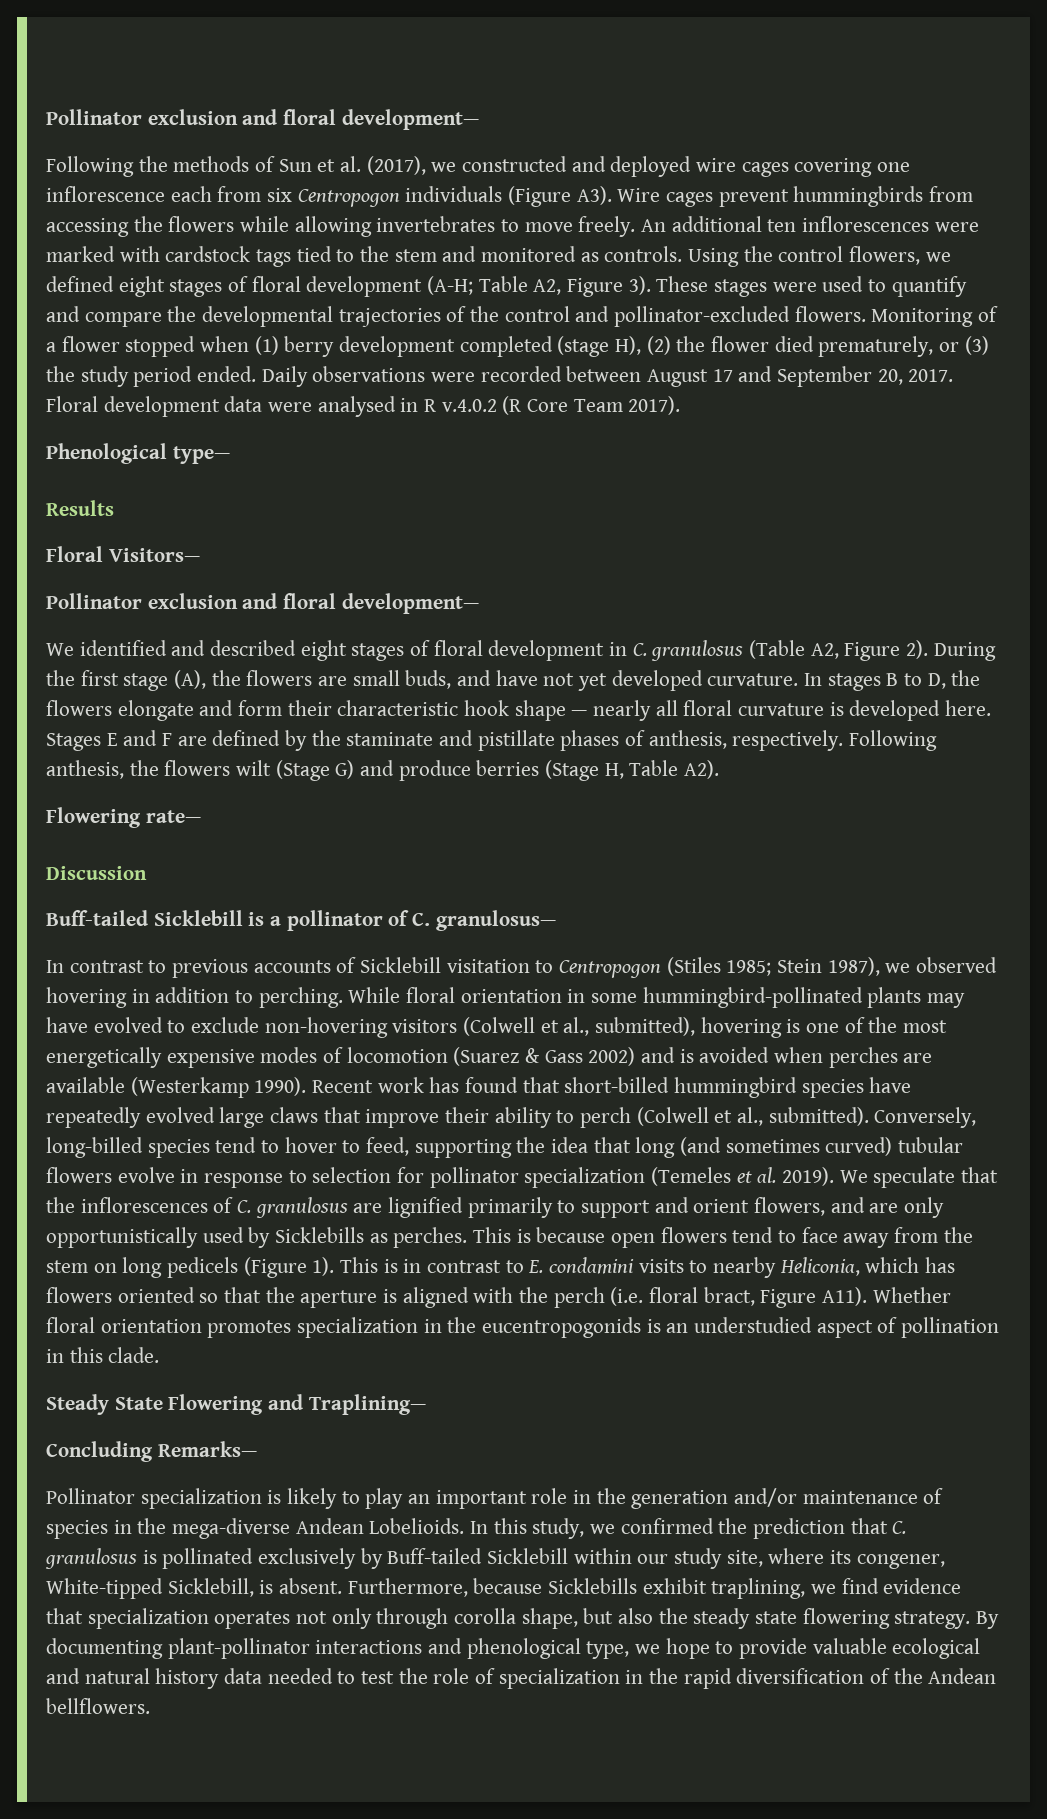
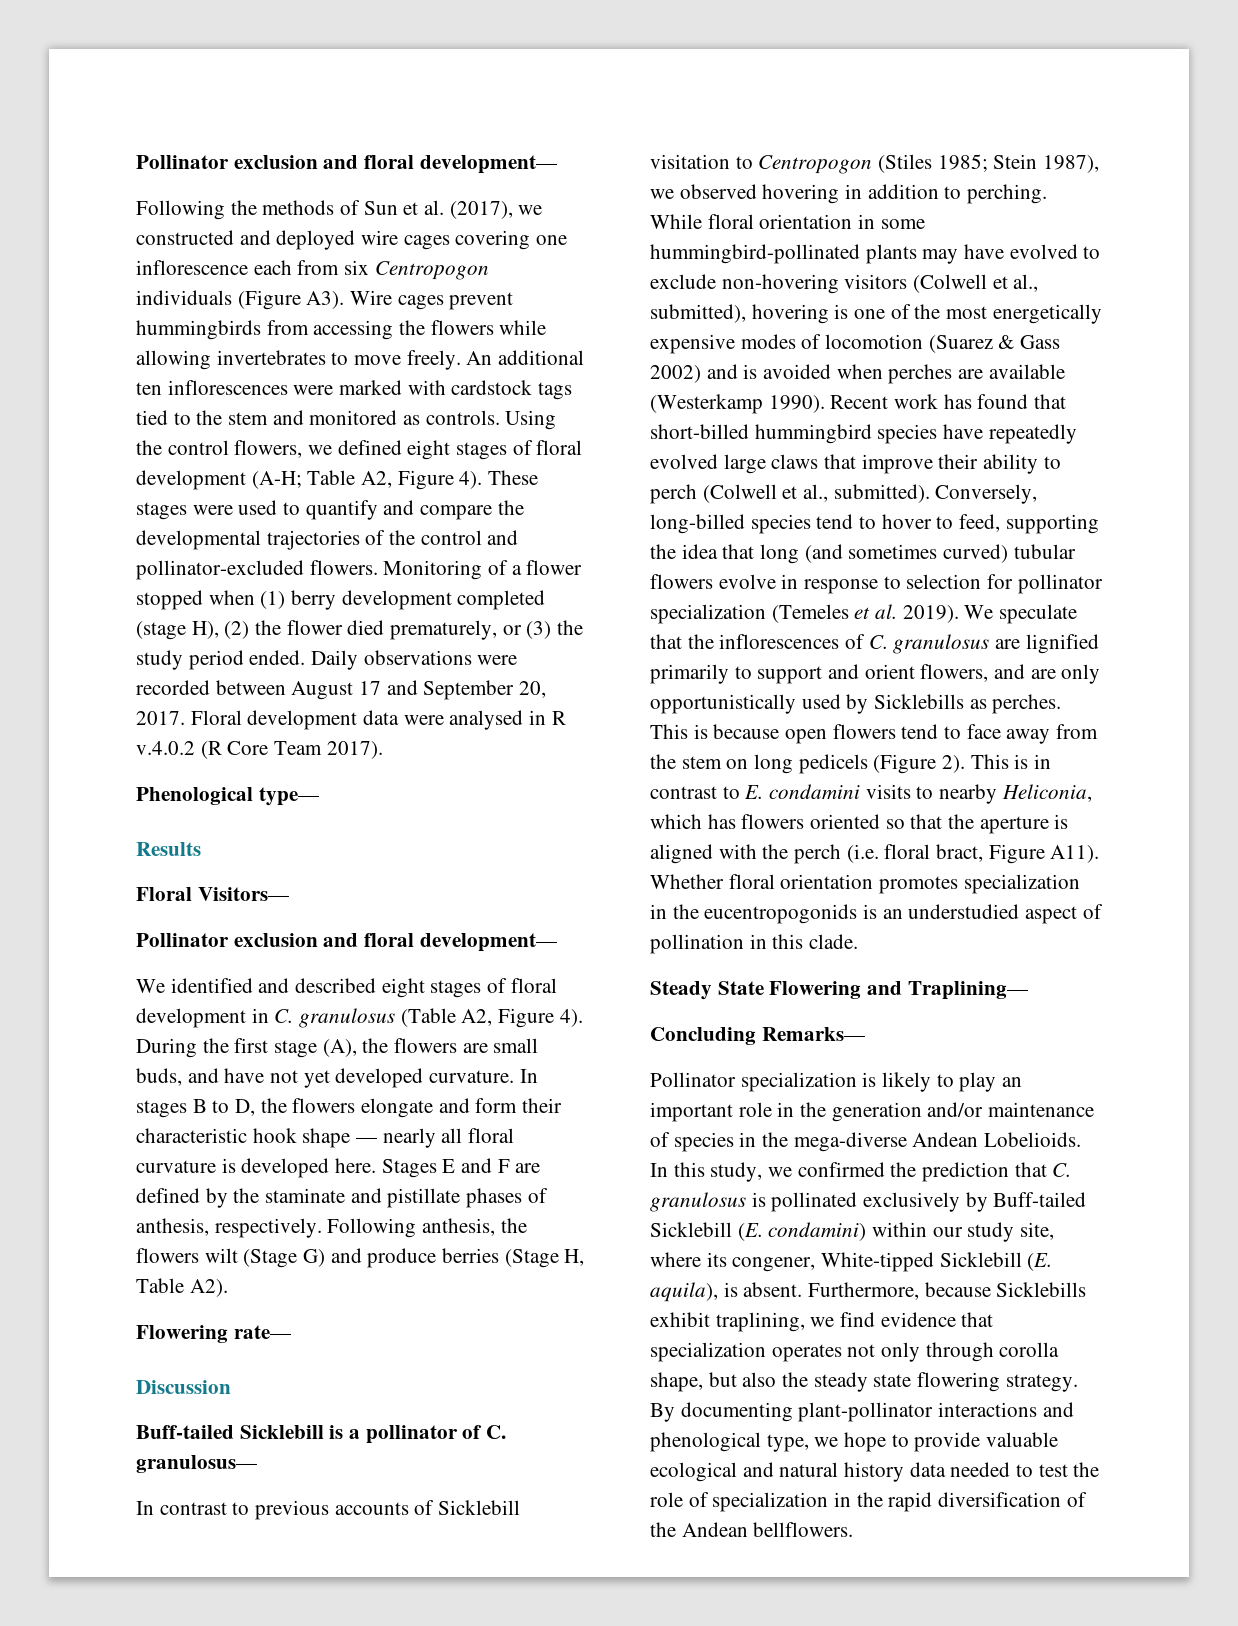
- Using the control flowers, we defined eight stages of floral development (A-H; Table A2, Figure 3).
+ Using the control flowers, we defined eight stages of floral development (A-H; Table A2, Figure 4).
- We identified and described eight stages of floral development in C. granulosus (Table A2, Figure 2).
+ We identified and described eight stages of floral development in C. granulosus (Table A2, Figure 4).
- This is because open flowers tend to face away from the stem on long pedicels (Figure 1).
+ This is because open flowers tend to face away from the stem on long pedicels (Figure 2).
- In this study, we confirmed the prediction that C. granulosus is pollinated exclusively by Buff-tailed Sicklebill within our study site, where its congener, White-tipped Sicklebill, is absent.
+ In this study, we confirmed the prediction that C. granulosus is pollinated exclusively by Buff-tailed Sicklebill (E. condamini) within our study site, where its congener, White-tipped Sicklebill (E. aquila), is absent.

